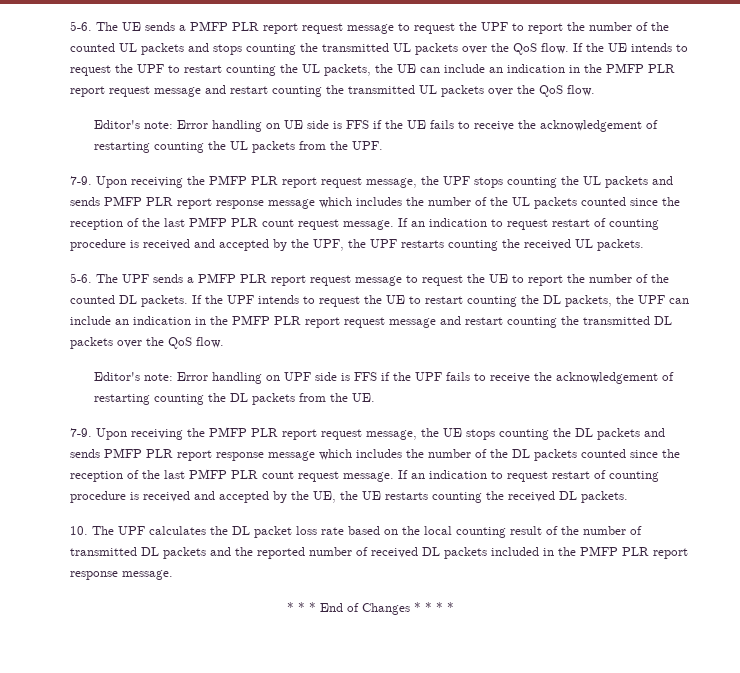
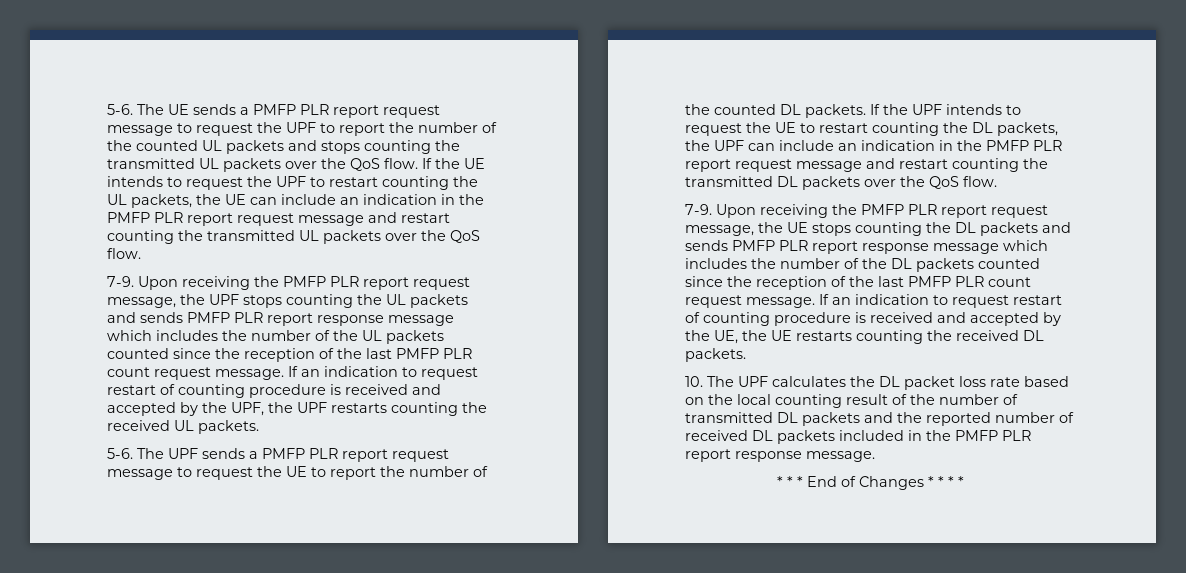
- Editor's note: Error handling on UE side is FFS if the UE fails to receive the acknowledgement of restarting counting the UL packets from the UPF.
- Editor's note: Error handling on UPF side is FFS if the UPF fails to receive the acknowledgement of restarting counting the DL packets from the UE.

